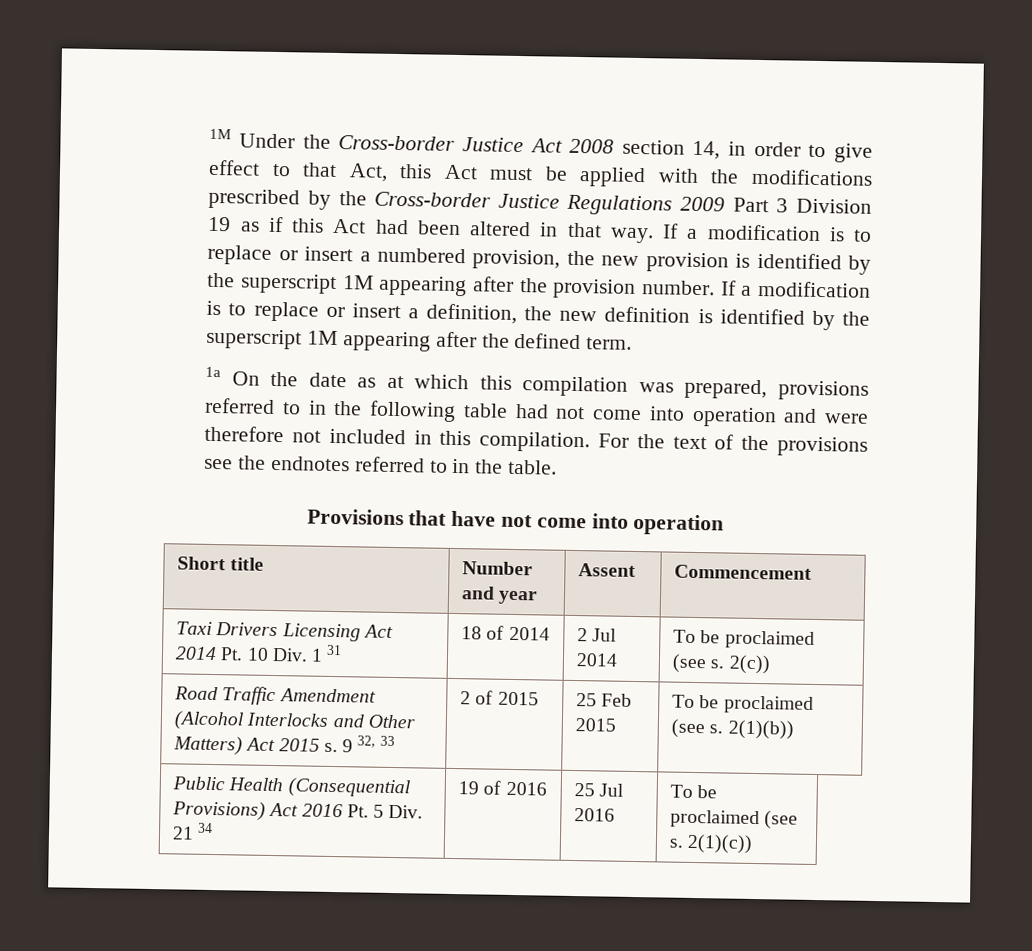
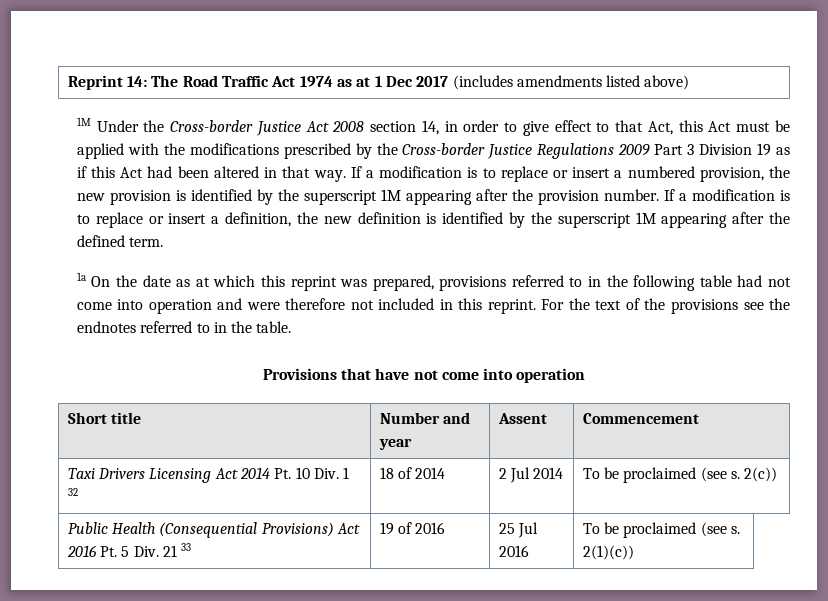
+ Reprint 14: The Road Traffic Act 1974 as at 1 Dec 2017 (includes amendments listed above)
- 1a On the date as at which this compilation was prepared, provisions referred to in the following table had not come into operation and were therefore not included in this compilation.
+ 1a On the date as at which this reprint was prepared, provisions referred to in the following table had not come into operation and were therefore not included in this reprint.
- Taxi Drivers Licensing Act 2014 Pt. 10 Div. 1 31 | 18 of 2014 | 2 Jul 2014 | To be proclaimed (see s. 2(c))
+ Taxi Drivers Licensing Act 2014 Pt. 10 Div. 1 32 | 18 of 2014 | 2 Jul 2014 | To be proclaimed (see s. 2(c))
- Road Traffic Amendment (Alcohol Interlocks and Other Matters) Act 2015 s. 9 32, 33 | 2 of 2015 | 25 Feb 2015 | To be proclaimed (see s. 2(1)(b))
- Public Health (Consequential Provisions) Act 2016 Pt. 5 Div. 21 34 | 19 of 2016 | 25 Jul 2016 | To be proclaimed (see s. 2(1)(c))
+ Public Health (Consequential Provisions) Act 2016 Pt. 5 Div. 21 33 | 19 of 2016 | 25 Jul 2016 | To be proclaimed (see s. 2(1)(c))

